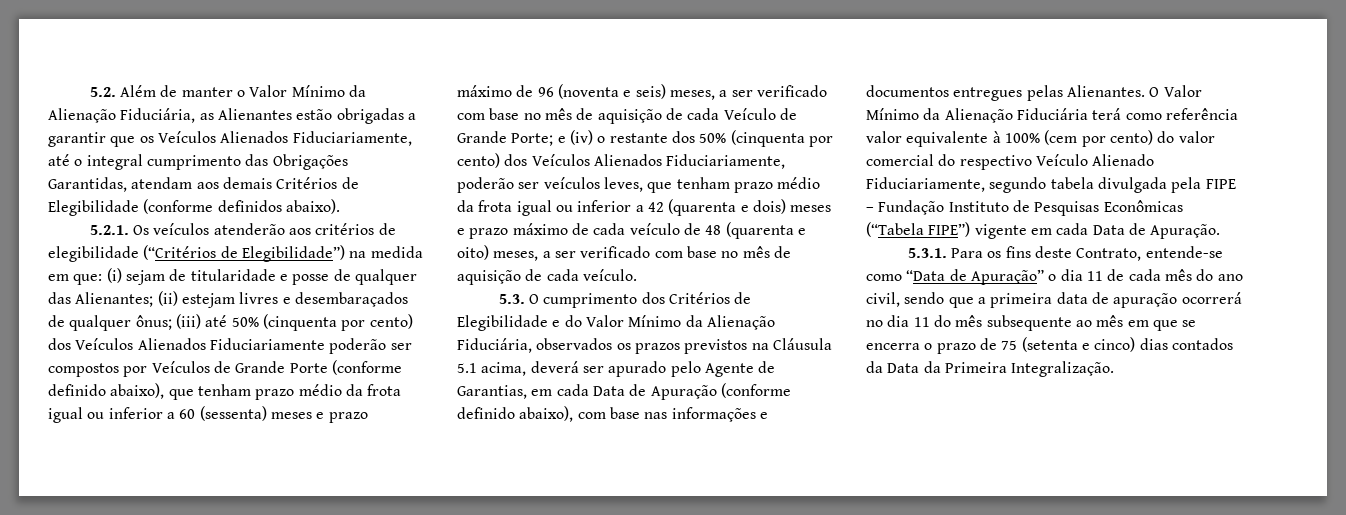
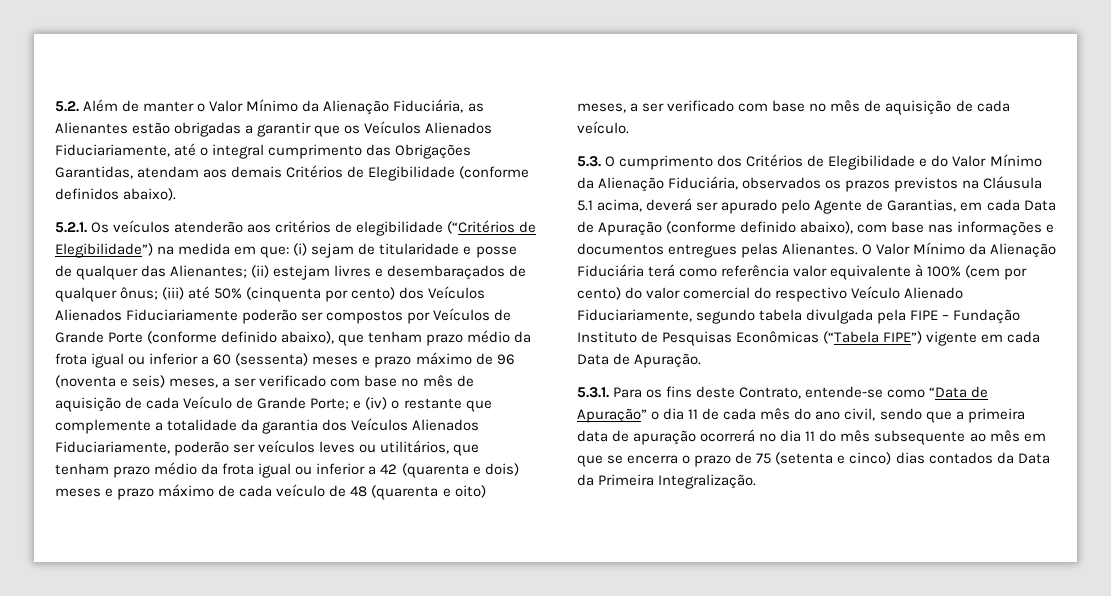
- e (iv) o restante dos 50% (cinquenta por cento) dos Veículos Alienados Fiduciariamente, poderão ser veículos leves, que tenham prazo médio da frota igual ou inferior a 42 (quarenta e dois) meses e prazo máximo de cada veículo de 48 (quarenta e oito) meses, a ser verificado com base no mês de aquisição de cada veículo.
+ e (iv) o restante que complemente a totalidade da garantia dos Veículos Alienados Fiduciariamente, poderão ser veículos leves ou utilitários, que tenham prazo médio da frota igual ou inferior a 42 (quarenta e dois) meses e prazo máximo de cada veículo de 48 (quarenta e oito) meses, a ser verificado com base no mês de aquisição de cada veículo.

